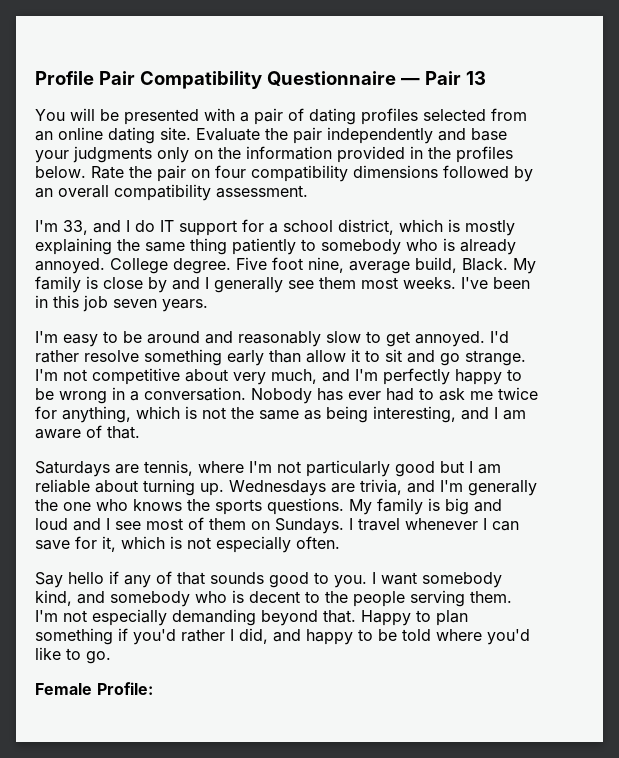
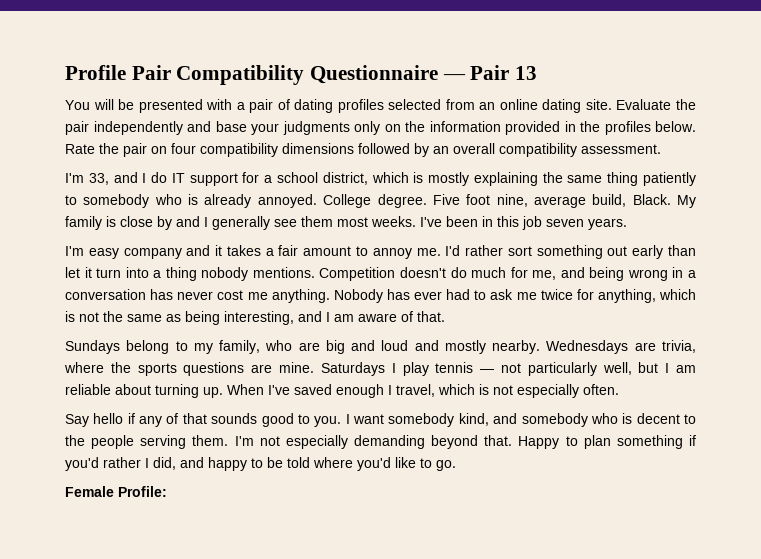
- I'm easy to be around and reasonably slow to get annoyed. I'd rather resolve something early than allow it to sit and go strange. I'm not competitive about very much, and I'm perfectly happy to be wrong in a conversation.
+ I'm easy company and it takes a fair amount to annoy me. I'd rather sort something out early than let it turn into a thing nobody mentions. Competition doesn't do much for me, and being wrong in a conversation has never cost me anything.
- Saturdays are tennis, where I'm not particularly good but I am reliable about turning up.
+ Sundays belong to my family, who are big and loud and mostly nearby. Wednesdays are trivia, where the sports questions are mine. Saturdays I play tennis — not particularly well, but I am reliable about turning up.
- Wednesdays are trivia, and I'm generally the one who knows the sports questions. My family is big and loud and I see most of them on Sundays. I travel whenever I can save for it, which is not especially often.
+ When I've saved enough I travel, which is not especially often.

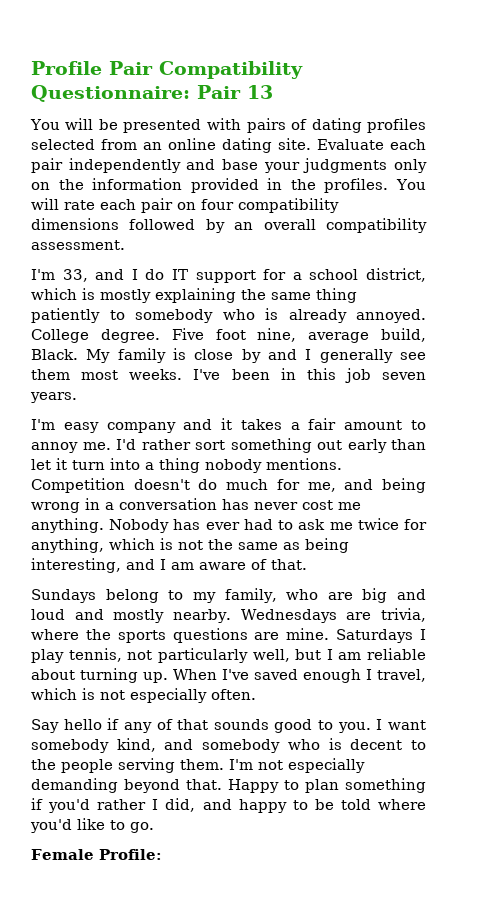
- Profile Pair Compatibility Questionnaire — Pair 13
+ Profile Pair Compatibility Questionnaire: Pair 13
- You will be presented with a pair of dating profiles selected from an online dating site.
+ You will be presented with pairs of dating profiles selected from an online dating site.
- Evaluate the pair independently and base your judgments only on the information provided in the profiles below. Rate the pair on four compatibility dimensions followed by an overall compatibility assessment.
+ Evaluate each pair independently and base your judgments only on the information provided in the profiles. You will rate each pair on four compatibility dimensions followed by an overall compatibility assessment.
- Saturdays I play tennis — not particularly well, but I am reliable about turning up.
+ Saturdays I play tennis, not particularly well, but I am reliable about turning up.

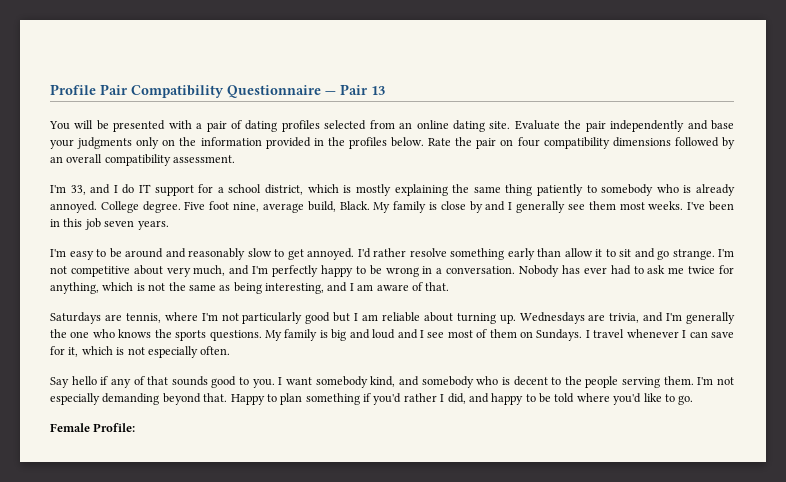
- Profile Pair Compatibility Questionnaire: Pair 13
+ Profile Pair Compatibility Questionnaire — Pair 13
- You will be presented with pairs of dating profiles selected from an online dating site.
+ You will be presented with a pair of dating profiles selected from an online dating site.
- Evaluate each pair independently and base your judgments only on the information provided in the profiles. You will rate each pair on four compatibility dimensions followed by an overall compatibility assessment.
+ Evaluate the pair independently and base your judgments only on the information provided in the profiles below. Rate the pair on four compatibility dimensions followed by an overall compatibility assessment.
- I'm easy company and it takes a fair amount to annoy me. I'd rather sort something out early than let it turn into a thing nobody mentions. Competition doesn't do much for me, and being wrong in a conversation has never cost me anything.
+ I'm easy to be around and reasonably slow to get annoyed. I'd rather resolve something early than allow it to sit and go strange. I'm not competitive about very much, and I'm perfectly happy to be wrong in a conversation.
- Sundays belong to my family, who are big and loud and mostly nearby. Wednesdays are trivia, where the sports questions are mine. Saturdays I play tennis, not particularly well, but I am reliable about turning up.
+ Saturdays are tennis, where I'm not particularly good but I am reliable about turning up.
- When I've saved enough I travel, which is not especially often.
+ Wednesdays are trivia, and I'm generally the one who knows the sports questions. My family is big and loud and I see most of them on Sundays. I travel whenever I can save for it, which is not especially often.

